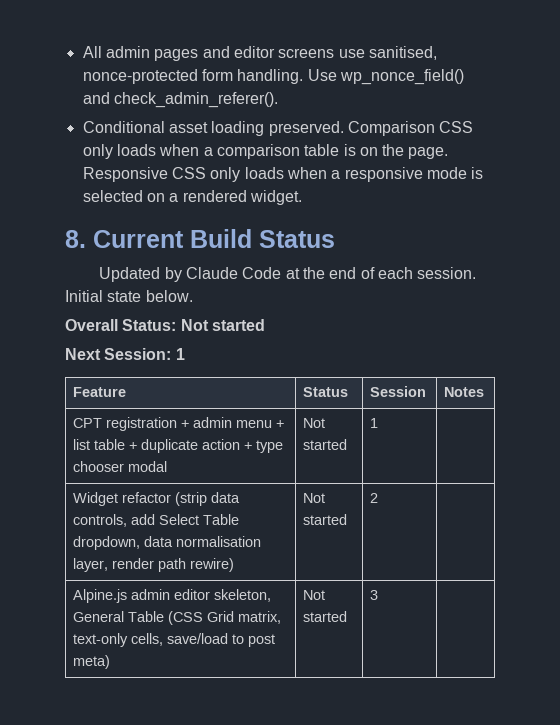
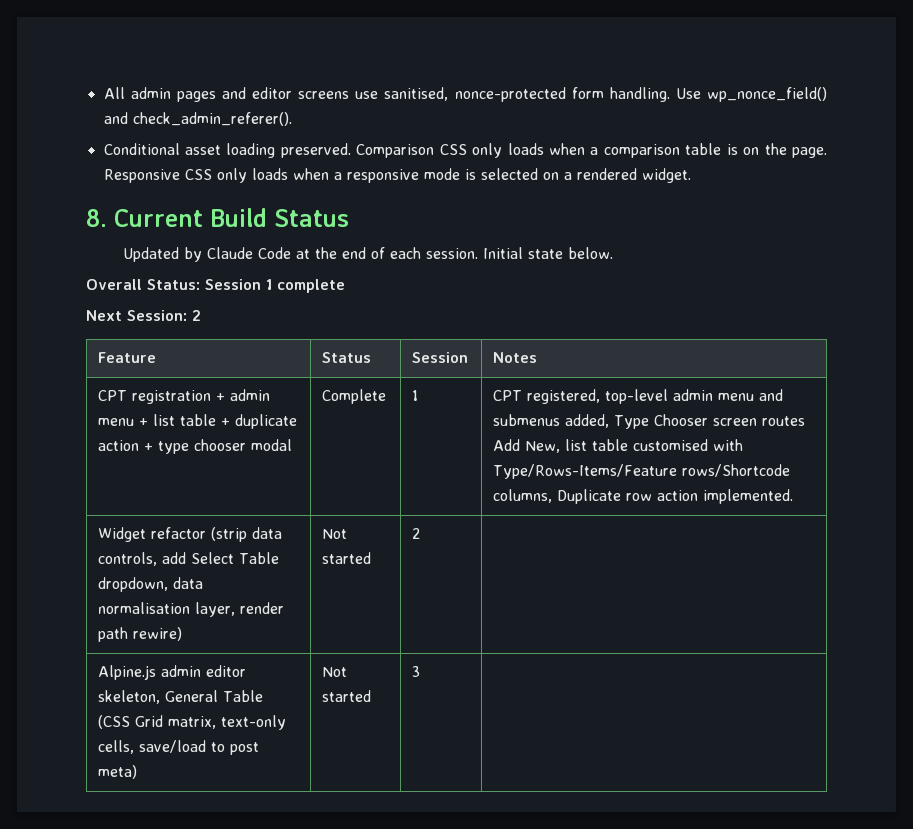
- Overall Status: Not started
+ Overall Status: Session 1 complete
- Next Session: 1
+ Next Session: 2
- Not started | 1
+ Complete | 1 | CPT registered, top-level admin menu and submenus added, Type Chooser screen routes Add New, list table customised with Type/Rows-Items/Feature rows/Shortcode columns, Duplicate row action implemented.

